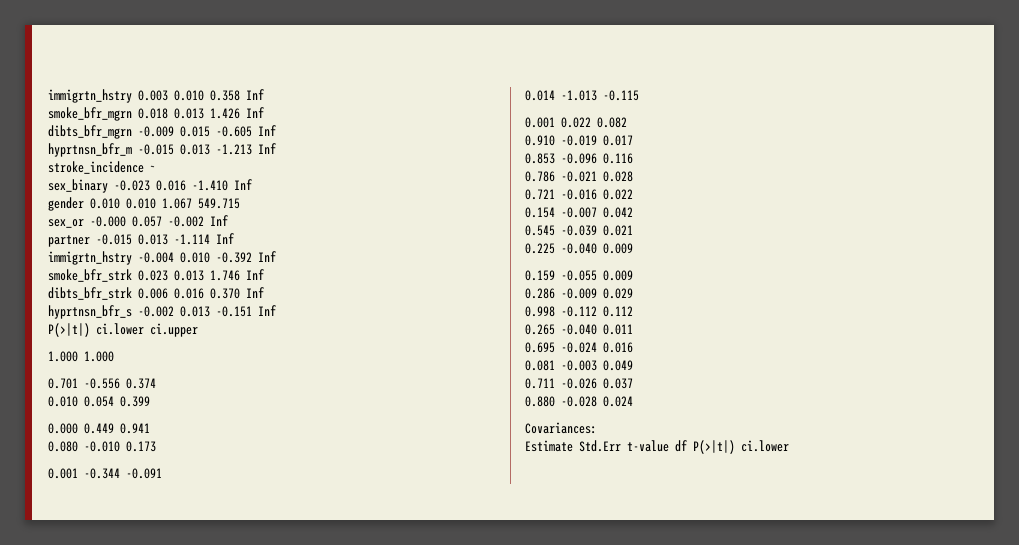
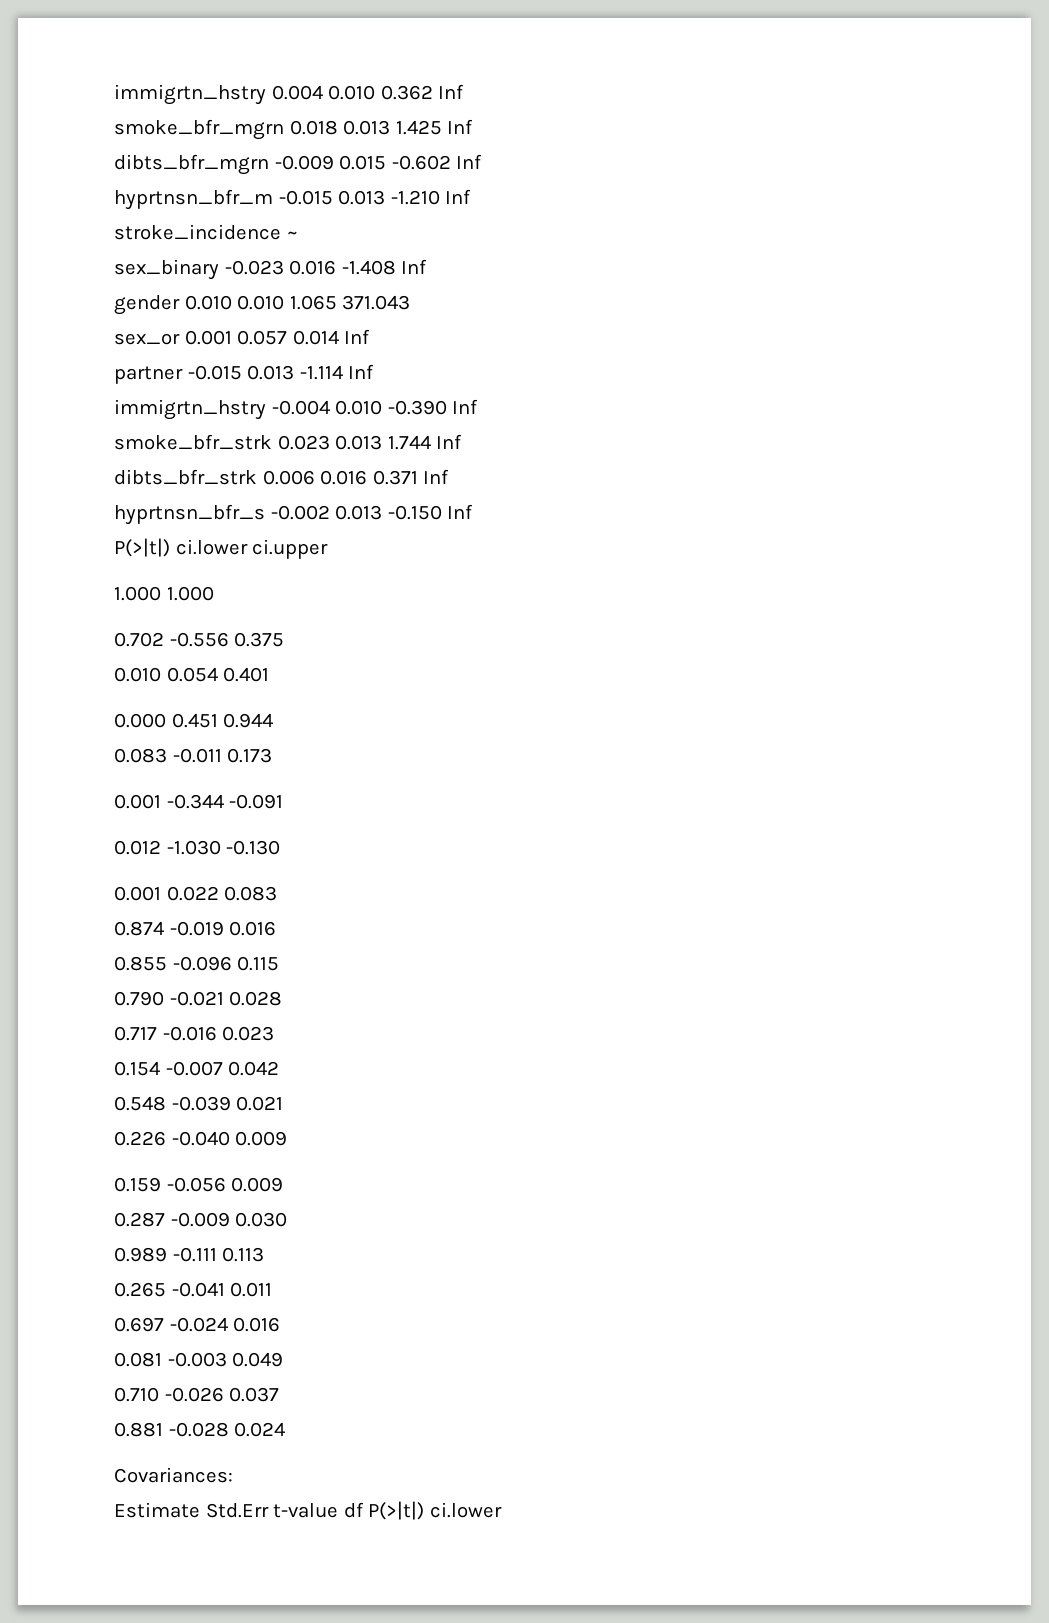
- immigrtn_hstry 0.003 0.010 0.358 Inf
+ immigrtn_hstry 0.004 0.010 0.362 Inf
- smoke_bfr_mgrn 0.018 0.013 1.426 Inf
+ smoke_bfr_mgrn 0.018 0.013 1.425 Inf
- dibts_bfr_mgrn -0.009 0.015 -0.605 Inf
+ dibts_bfr_mgrn -0.009 0.015 -0.602 Inf
- hyprtnsn_bfr_m -0.015 0.013 -1.213 Inf
+ hyprtnsn_bfr_m -0.015 0.013 -1.210 Inf
- sex_binary -0.023 0.016 -1.410 Inf
+ sex_binary -0.023 0.016 -1.408 Inf
- gender 0.010 0.010 1.067 549.715
+ gender 0.010 0.010 1.065 371.043
- sex_or -0.000 0.057 -0.002 Inf
+ sex_or 0.001 0.057 0.014 Inf
- immigrtn_hstry -0.004 0.010 -0.392 Inf
+ immigrtn_hstry -0.004 0.010 -0.390 Inf
- smoke_bfr_strk 0.023 0.013 1.746 Inf
+ smoke_bfr_strk 0.023 0.013 1.744 Inf
- dibts_bfr_strk 0.006 0.016 0.370 Inf
+ dibts_bfr_strk 0.006 0.016 0.371 Inf
- hyprtnsn_bfr_s -0.002 0.013 -0.151 Inf
+ hyprtnsn_bfr_s -0.002 0.013 -0.150 Inf
- 0.701 -0.556 0.374
+ 0.702 -0.556 0.375
- 0.010 0.054 0.399
+ 0.010 0.054 0.401
- 0.000 0.449 0.941
- 0.080 -0.010 0.173
+ 0.000 0.451 0.944
+ 0.083 -0.011 0.173
- 0.014 -1.013 -0.115
+ 0.012 -1.030 -0.130
- 0.001 0.022 0.082
- 0.910 -0.019 0.017
- 0.853 -0.096 0.116
- 0.786 -0.021 0.028
+ 0.001 0.022 0.083
+ 0.874 -0.019 0.016
+ 0.855 -0.096 0.115
+ 0.790 -0.021 0.028
- 0.721 -0.016 0.022
+ 0.717 -0.016 0.023
- 0.545 -0.039 0.021
+ 0.548 -0.039 0.021
- 0.225 -0.040 0.009
+ 0.226 -0.040 0.009
- 0.159 -0.055 0.009
- 0.286 -0.009 0.029
- 0.998 -0.112 0.112
+ 0.159 -0.056 0.009
+ 0.287 -0.009 0.030
+ 0.989 -0.111 0.113
- 0.265 -0.040 0.011
+ 0.265 -0.041 0.011
- 0.695 -0.024 0.016
+ 0.697 -0.024 0.016
- 0.711 -0.026 0.037
+ 0.710 -0.026 0.037
- 0.880 -0.028 0.024
+ 0.881 -0.028 0.024

